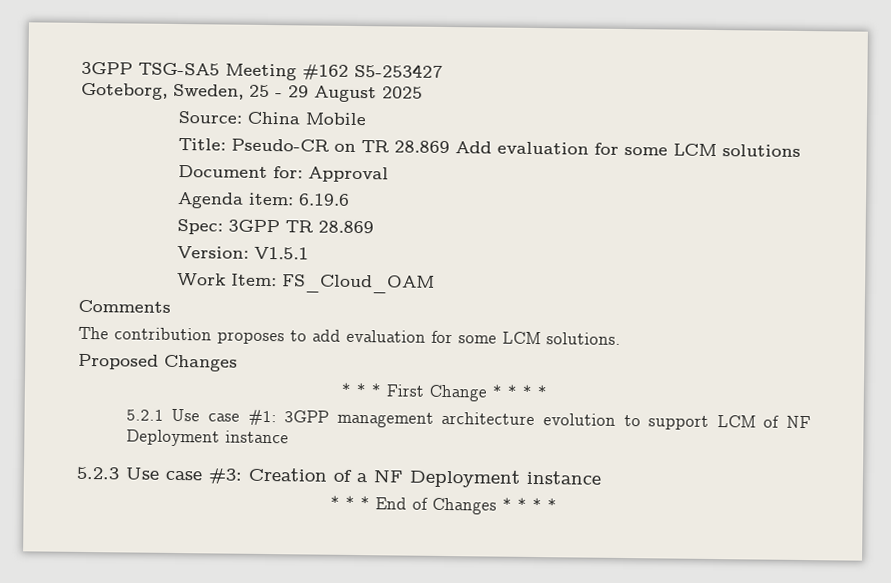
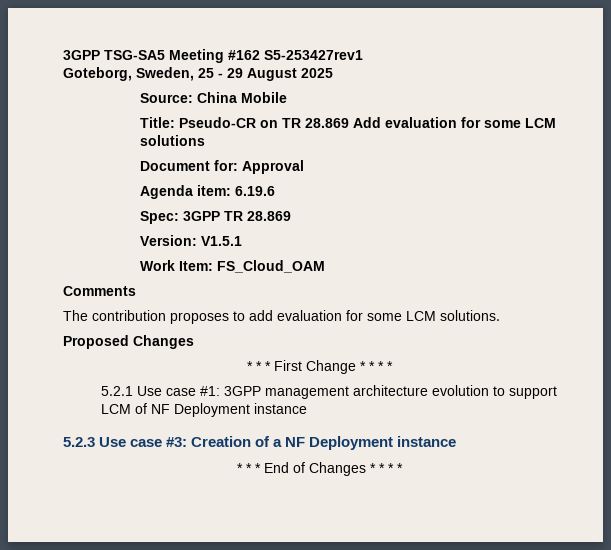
- 3GPP TSG-SA5 Meeting #162 S5-253427
+ 3GPP TSG-SA5 Meeting #162 S5-253427rev1

